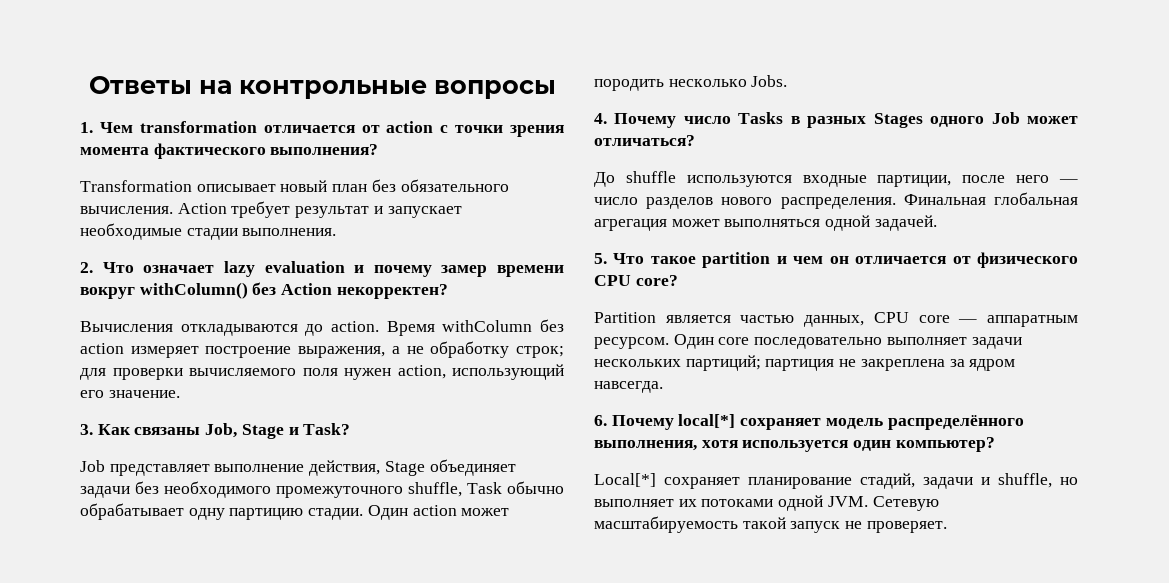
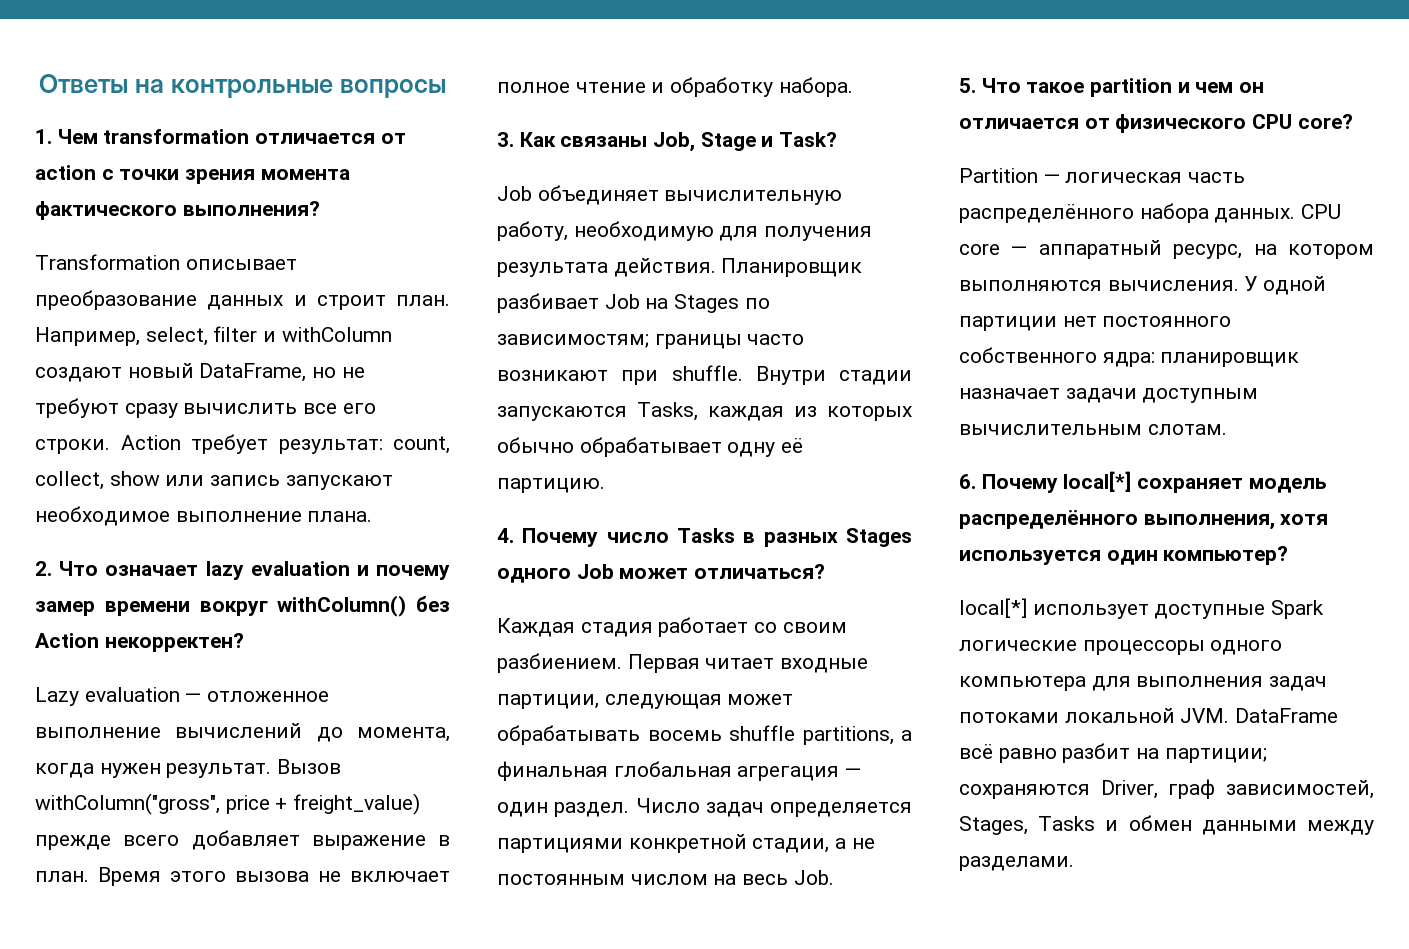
- Transformation описывает новый план без обязательного вычисления. Action требует результат и запускает необходимые стадии выполнения.
+ Transformation описывает преобразование данных и строит план. Например, select, filter и withColumn создают новый DataFrame, но не требуют сразу вычислить все его строки. Action требует результат: count, collect, show или запись запускают необходимое выполнение плана.
- Вычисления откладываются до action. Время withColumn без action измеряет построение выражения, а не обработку строк; для проверки вычисляемого поля нужен action, использующий его значение.
+ Lazy evaluation — отложенное выполнение вычислений до момента, когда нужен результат. Вызов withColumn("gross", price + freight_value) прежде всего добавляет выражение в план. Время этого вызова не включает полное чтение и обработку набора.
- Job представляет выполнение действия, Stage объединяет задачи без необходимого промежуточного shuffle, Task обычно обрабатывает одну партицию стадии. Один action может породить несколько Jobs.
+ Job объединяет вычислительную работу, необходимую для получения результата действия. Планировщик разбивает Job на Stages по зависимостям; границы часто возникают при shuffle. Внутри стадии запускаются Tasks, каждая из которых обычно обрабатывает одну её партицию.
- До shuffle используются входные партиции, после него — число разделов нового распределения. Финальная глобальная агрегация может выполняться одной задачей.
+ Каждая стадия работает со своим разбиением. Первая читает входные партиции, следующая может обрабатывать восемь shuffle partitions, а финальная глобальная агрегация — один раздел. Число задач определяется партициями конкретной стадии, а не постоянным числом на весь Job.
- Partition является частью данных, CPU core — аппаратным ресурсом. Один core последовательно выполняет задачи нескольких партиций; партиция не закреплена за ядром навсегда.
+ Partition — логическая часть распределённого набора данных. CPU core — аппаратный ресурс, на котором выполняются вычисления. У одной партиции нет постоянного собственного ядра: планировщик назначает задачи доступным вычислительным слотам.
- Local[*] сохраняет планирование стадий, задачи и shuffle, но выполняет их потоками одной JVM. Сетевую масштабируемость такой запуск не проверяет.
+ local[*] использует доступные Spark логические процессоры одного компьютера для выполнения задач потоками локальной JVM. DataFrame всё равно разбит на партиции; сохраняются Driver, граф зависимостей, Stages, Tasks и обмен данными между разделами.

